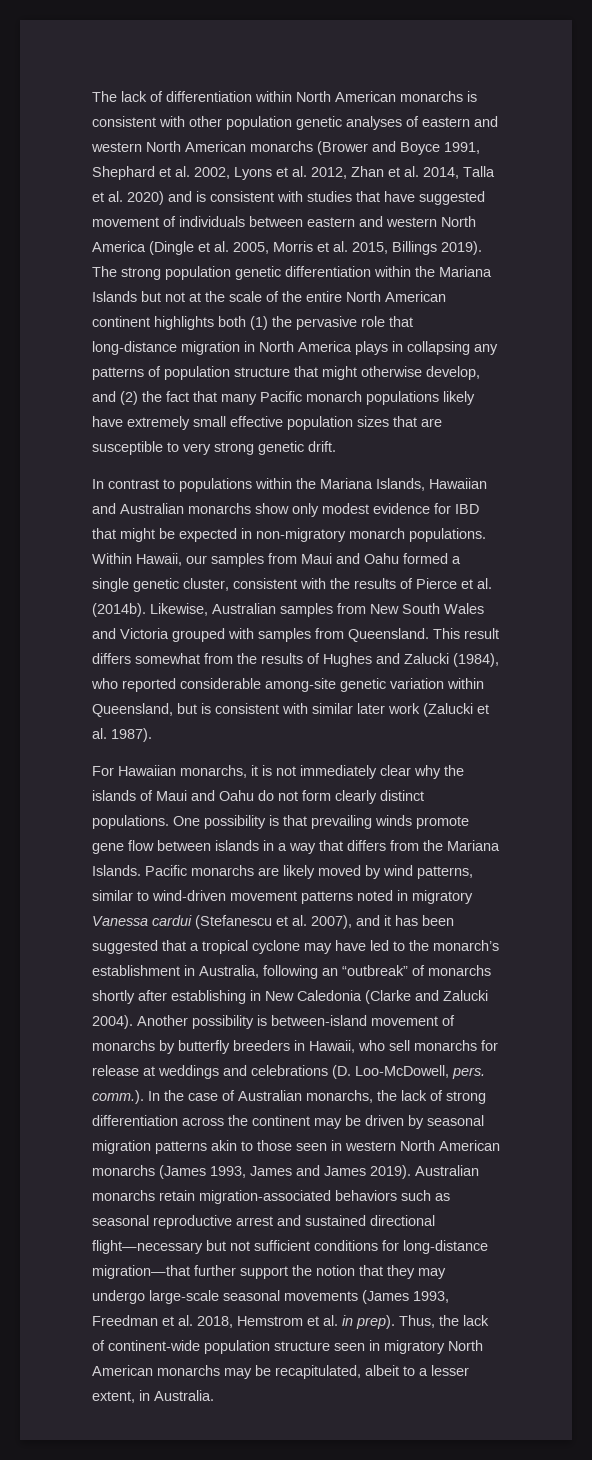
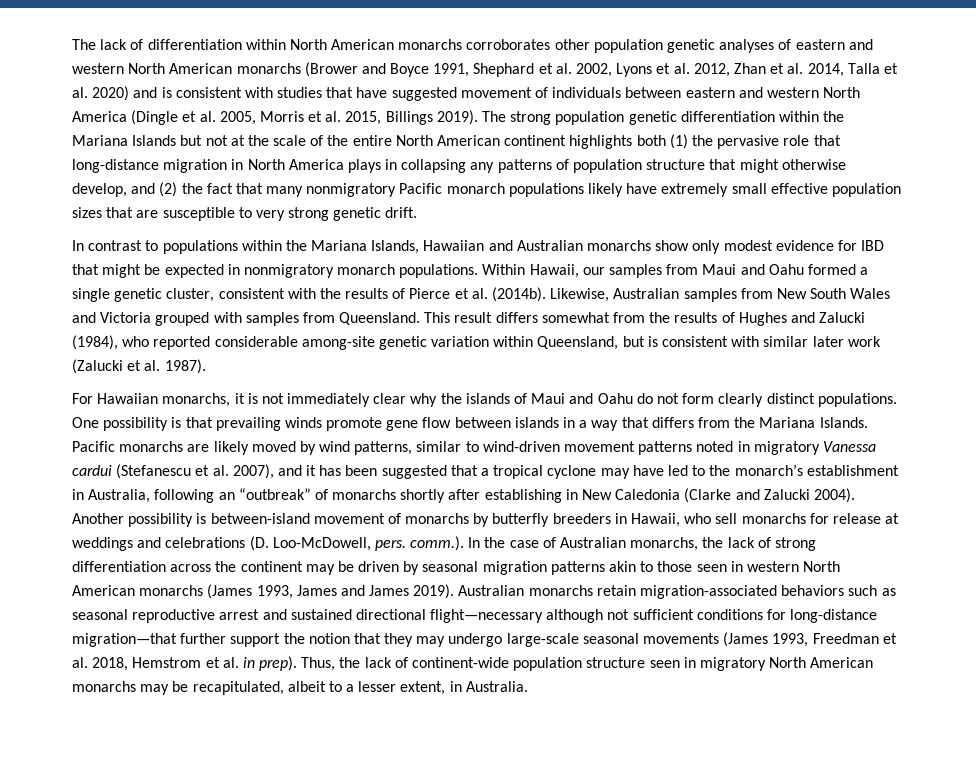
- The lack of differentiation within North American monarchs is consistent with other population genetic analyses of eastern and western North American monarchs (Brower and Boyce 1991, Shephard et al. 2002, Lyons et al. 2012, Zhan et al. 2014, Talla et al. 2020) and is consistent with studies that have suggested movement of individuals between eastern and western North America (Dingle et al. 2005, Morris et al. 2015, Billings 2019).
+ The lack of differentiation within North American monarchs corroborates other population genetic analyses of eastern and western North American monarchs (Brower and Boyce 1991, Shephard et al. 2002, Lyons et al. 2012, Zhan et al. 2014, Talla et al. 2020) and is consistent with studies that have suggested movement of individuals between eastern and western North America (Dingle et al. 2005, Morris et al. 2015, Billings 2019).
- The strong population genetic differentiation within the Mariana Islands but not at the scale of the entire North American continent highlights both (1) the pervasive role that long-distance migration in North America plays in collapsing any patterns of population structure that might otherwise develop, and (2) the fact that many Pacific monarch populations likely have extremely small effective population sizes that are susceptible to very strong genetic drift.
+ The strong population genetic differentiation within the Mariana Islands but not at the scale of the entire North American continent highlights both (1) the pervasive role that long-distance migration in North America plays in collapsing any patterns of population structure that might otherwise develop, and (2) the fact that many nonmigratory Pacific monarch populations likely have extremely small effective population sizes that are susceptible to very strong genetic drift.
- In contrast to populations within the Mariana Islands, Hawaiian and Australian monarchs show only modest evidence for IBD that might be expected in non-migratory monarch populations.
+ In contrast to populations within the Mariana Islands, Hawaiian and Australian monarchs show only modest evidence for IBD that might be expected in nonmigratory monarch populations.
- Australian monarchs retain migration-associated behaviors such as seasonal reproductive arrest and sustained directional flight—necessary but not sufficient conditions for long-distance migration—that further support the notion that they may undergo large-scale seasonal movements (James 1993, Freedman et al. 2018, Hemstrom et al. in prep).
+ Australian monarchs retain migration-associated behaviors such as seasonal reproductive arrest and sustained directional flight—necessary although not sufficient conditions for long-distance migration—that further support the notion that they may undergo large-scale seasonal movements (James 1993, Freedman et al. 2018, Hemstrom et al. in prep).

